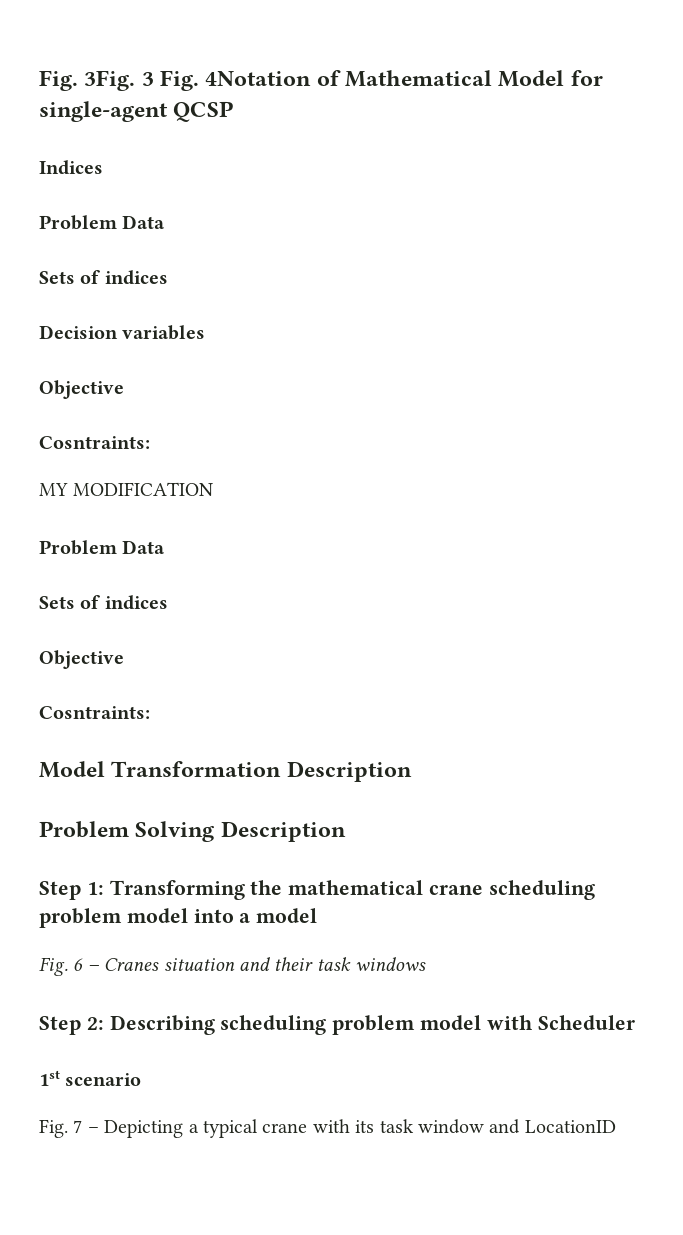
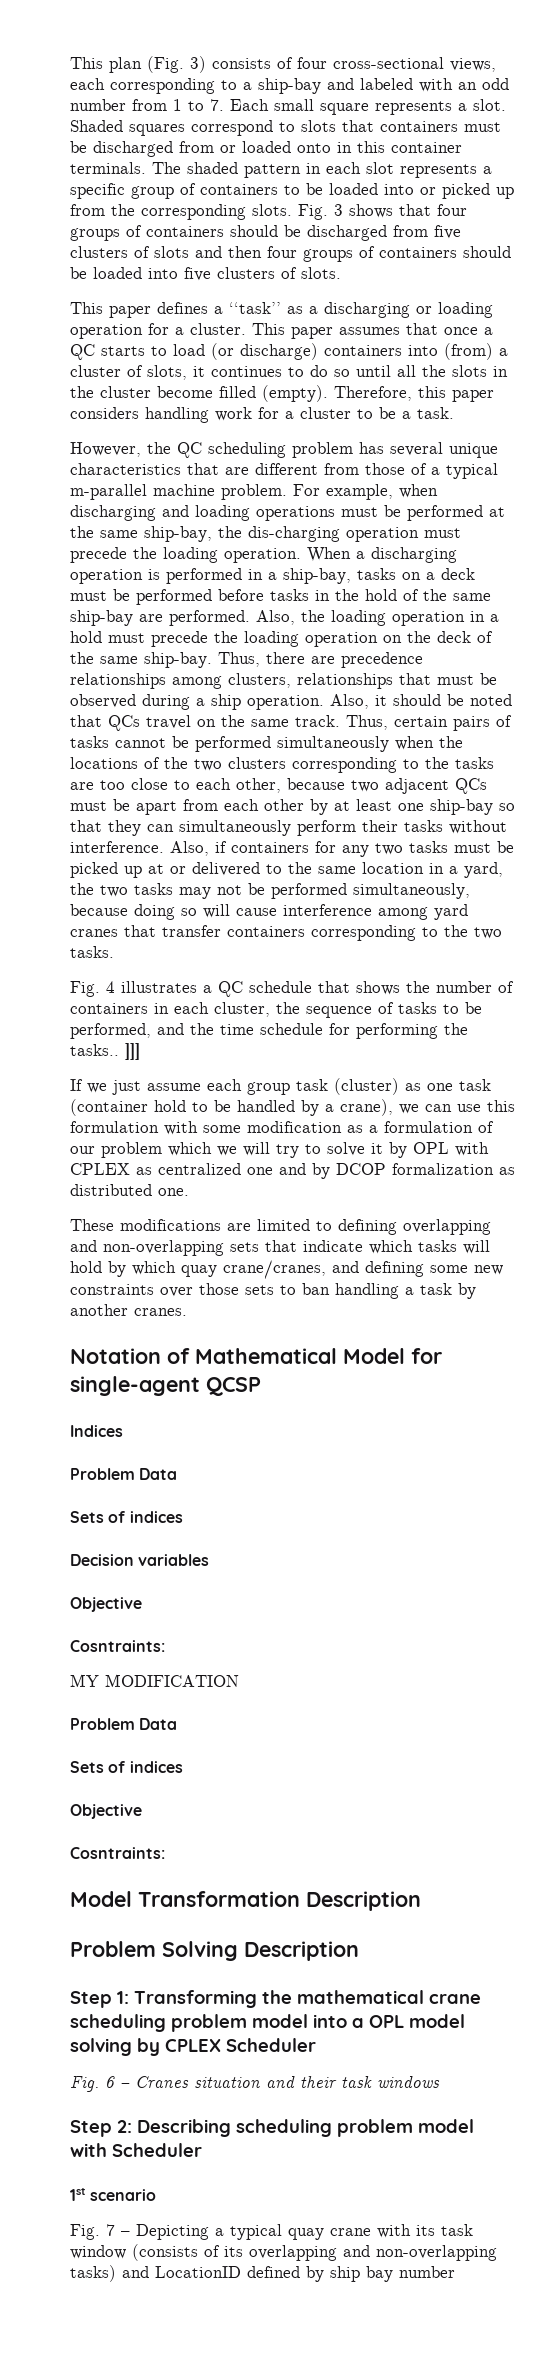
- Fig. 3Fig. 3 Fig. 4Notation of Mathematical Model for single-agent QCSP
+ This plan (Fig. 3) consists of four cross-sectional views, each corresponding to a ship-bay and labeled with an odd number from 1 to 7. Each small square represents a slot. Shaded squares correspond to slots that containers must be discharged from or loaded onto in this container terminals. The shaded pattern in each slot represents a specific group of containers to be loaded into or picked up from the corresponding slots. Fig. 3 shows that four groups of containers should be discharged from five clusters of slots and then four groups of containers should be loaded into five clusters of slots.
+ This paper defines a ‘‘task’’ as a discharging or loading operation for a cluster. This paper assumes that once a QC starts to load (or discharge) containers into (from) a cluster of slots, it continues to do so until all the slots in the cluster become filled (empty). Therefore, this paper considers handling work for a cluster to be a task.
+ However, the QC scheduling problem has several unique characteristics that are different from those of a typical m-parallel machine problem. For example, when discharging and loading operations must be performed at the same ship-bay, the dis-charging operation must precede the loading operation. When a discharging operation is performed in a ship-bay, tasks on a deck must be performed before tasks in the hold of the same ship-bay are performed. Also, the loading operation in a hold must precede the loading operation on the deck of the same ship-bay. Thus, there are precedence relationships among clusters, relationships that must be observed during a ship operation. Also, it should be noted that QCs travel on the same track. Thus, certain pairs of tasks cannot be performed simultaneously when the locations of the two clusters corresponding to the tasks are too close to each other, because two adjacent QCs must be apart from each other by at least one ship-bay so that they can simultaneously perform their tasks without interference. Also, if containers for any two tasks must be picked up at or delivered to the same location in a yard, the two tasks may not be performed simultaneously, because doing so will cause interference among yard cranes that transfer containers corresponding to the two tasks.
+ Fig. 4 illustrates a QC schedule that shows the number of containers in each cluster, the sequence of tasks to be performed, and the time schedule for performing the tasks.. ]]]
+ If we just assume each group task (cluster) as one task (container hold to be handled by a crane), we can use this formulation with some modification as a formulation of our problem which we will try to solve it by OPL with CPLEX as centralized one and by DCOP formalization as distributed one.
+ These modifications are limited to defining overlapping and non-overlapping sets that indicate which tasks will hold by which quay crane/cranes, and defining some new constraints over those sets to ban handling a task by another cranes.
+ Notation of Mathematical Model for single-agent QCSP
- Step 1: Transforming the mathematical crane scheduling problem model into a model
+ Step 1: Transforming the mathematical crane scheduling problem model into a OPL model solving by CPLEX Scheduler
- Fig. 7 – Depicting a typical crane with its task window and LocationID
+ Fig. 7 – Depicting a typical quay crane with its task window (consists of its overlapping and non-overlapping tasks) and LocationID defined by ship bay number

